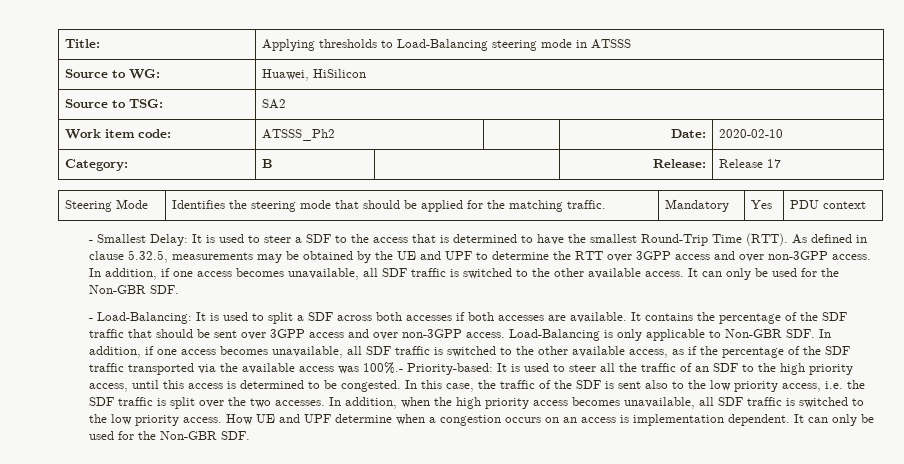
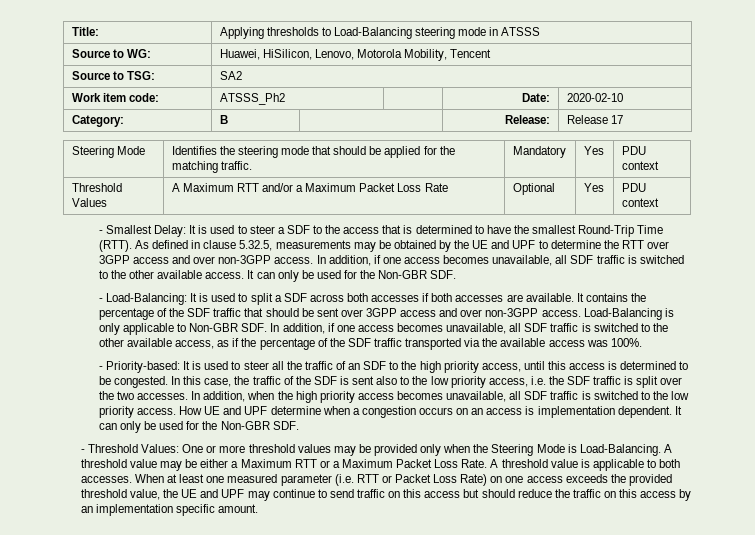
- Source to WG: | Huawei, HiSilicon
+ Source to WG: | Huawei, HiSilicon, Lenovo, Motorola Mobility, Tencent
+ Threshold Values | A Maximum RTT and/or a Maximum Packet Loss Rate | Optional | Yes | PDU context
- Load-Balancing is only applicable to Non-GBR SDF. In addition, if one access becomes unavailable, all SDF traffic is switched to the other available access, as if the percentage of the SDF traffic transported via the available access was 100%.- Priority-based:
+ Load-Balancing is only applicable to Non-GBR SDF. In addition, if one access becomes unavailable, all SDF traffic is switched to the other available access, as if the percentage of the SDF traffic transported via the available access was 100%.
+ - Priority-based:
+ - Threshold Values: One or more threshold values may be provided only when the Steering Mode is Load-Balancing. A threshold value may be either a Maximum RTT or a Maximum Packet Loss Rate. A threshold value is applicable to both accesses. When at least one measured parameter (i.e. RTT or Packet Loss Rate) on one access exceeds the provided threshold value, the UE and UPF may continue to send traffic on this access but should reduce the traffic on this access by an implementation specific amount.

